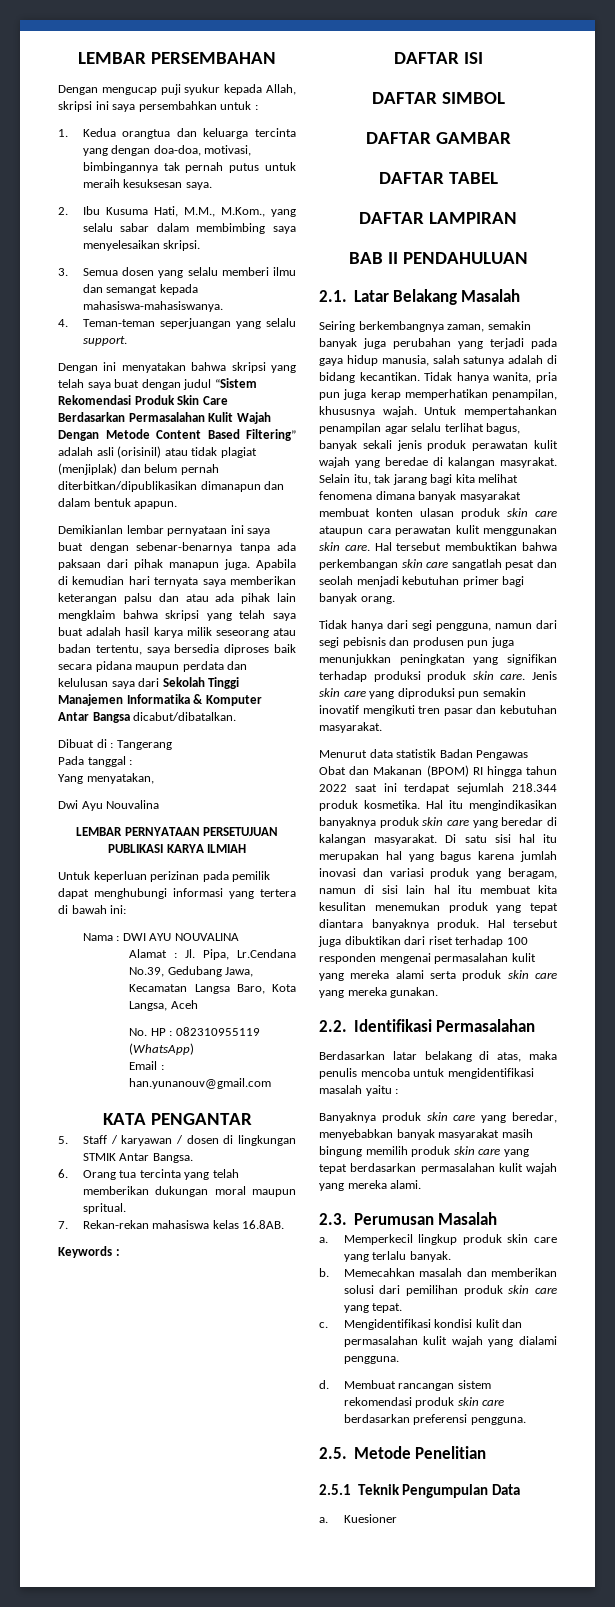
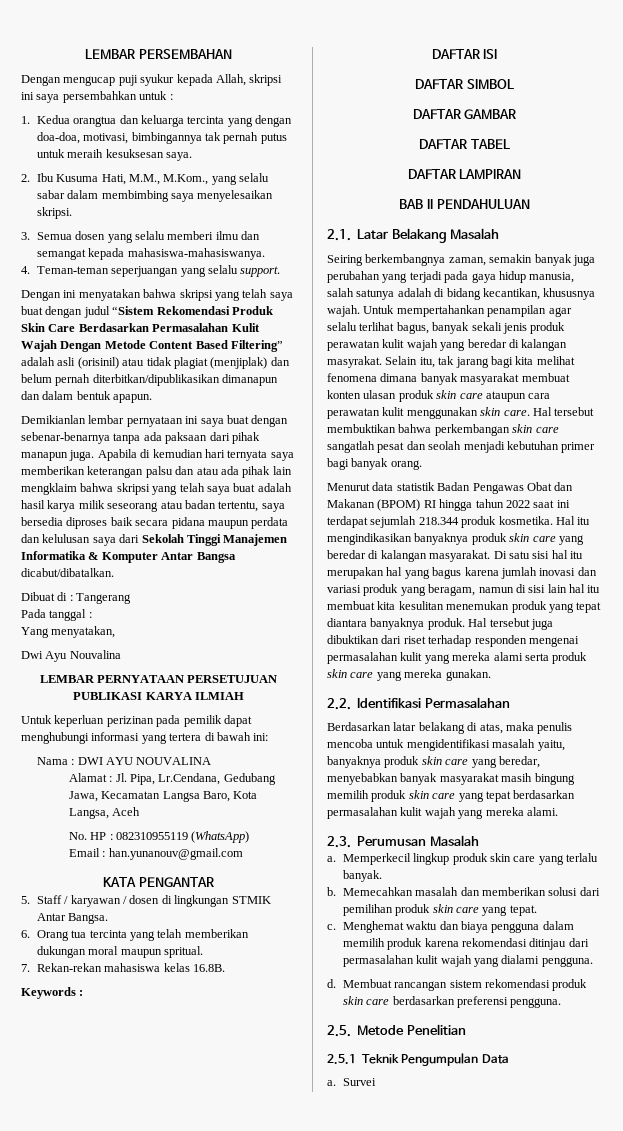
- Alamat : Jl. Pipa, Lr.Cendana No.39, Gedubang Jawa, Kecamatan Langsa Baro, Kota Langsa, Aceh
+ Alamat : Jl. Pipa, Lr.Cendana, Gedubang Jawa, Kecamatan Langsa Baro, Kota Langsa, Aceh
- 7. Rekan-rekan mahasiswa kelas 16.8AB.
+ 7. Rekan-rekan mahasiswa kelas 16.8B.
- Seiring berkembangnya zaman, semakin banyak juga perubahan yang terjadi pada gaya hidup manusia, salah satunya adalah di bidang kecantikan. Tidak hanya wanita, pria pun juga kerap memperhatikan penampilan, khususnya wajah.
+ Seiring berkembangnya zaman, semakin banyak juga perubahan yang terjadi pada gaya hidup manusia, salah satunya adalah di bidang kecantikan, khususnya wajah.
- Untuk mempertahankan penampilan agar selalu terlihat bagus, banyak sekali jenis produk perawatan kulit wajah yang beredae di kalangan masyrakat.
+ Untuk mempertahankan penampilan agar selalu terlihat bagus, banyak sekali jenis produk perawatan kulit wajah yang beredar di kalangan masyrakat.
- Tidak hanya dari segi pengguna, namun dari segi pebisnis dan produsen pun juga menunjukkan peningkatan yang signifikan terhadap produksi produk skin care. Jenis skin care yang diproduksi pun semakin inovatif mengikuti tren pasar dan kebutuhan masyarakat.
- Hal tersebut juga dibuktikan dari riset terhadap 100 responden mengenai permasalahan kulit yang mereka alami serta produk skin care yang mereka gunakan.
+ Hal tersebut juga dibuktikan dari riset terhadap responden mengenai permasalahan kulit yang mereka alami serta produk skin care yang mereka gunakan.
- Berdasarkan latar belakang di atas, maka penulis mencoba untuk mengidentifikasi masalah yaitu :
- Banyaknya produk skin care yang beredar, menyebabkan banyak masyarakat masih bingung memilih produk skin care yang tepat berdasarkan permasalahan kulit wajah yang mereka alami.
+ Berdasarkan latar belakang di atas, maka penulis mencoba untuk mengidentifikasi masalah yaitu, banyaknya produk skin care yang beredar, menyebabkan banyak masyarakat masih bingung memilih produk skin care yang tepat berdasarkan permasalahan kulit wajah yang mereka alami.
- Mengidentifikasi kondisi kulit dan permasalahan kulit wajah yang dialami pengguna.
+ Menghemat waktu dan biaya pengguna dalam memilih produk karena rekomendasi ditinjau dari permasalahan kulit wajah yang dialami pengguna.
- Kuesioner
+ Survei

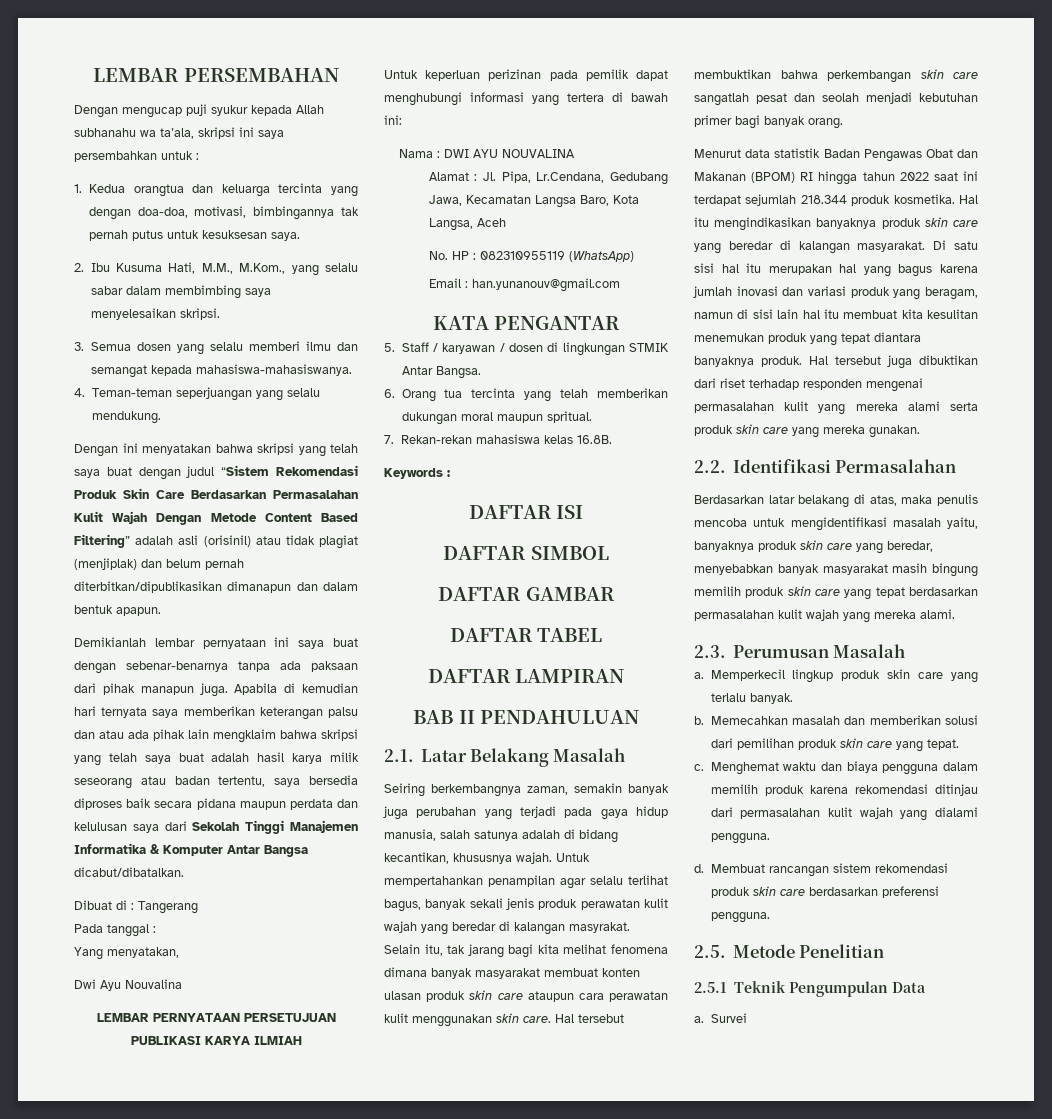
- Dengan mengucap puji syukur kepada Allah, skripsi ini saya persembahkan untuk :
+ Dengan mengucap puji syukur kepada Allah subhanahu wa ta’ala, skripsi ini saya persembahkan untuk :
- 1. Kedua orangtua dan keluarga tercinta yang dengan doa-doa, motivasi, bimbingannya tak pernah putus untuk meraih kesuksesan saya.
+ 1. Kedua orangtua dan keluarga tercinta yang dengan doa-doa, motivasi, bimbingannya tak pernah putus untuk kesuksesan saya.
- 4. Teman-teman seperjuangan yang selalu support.
+ 4. Teman-teman seperjuangan yang selalu mendukung.
- Demikianlan lembar pernyataan ini saya buat dengan sebenar-benarnya tanpa ada paksaan dari pihak manapun juga.
+ Demikianlah lembar pernyataan ini saya buat dengan sebenar-benarnya tanpa ada paksaan dari pihak manapun juga.

